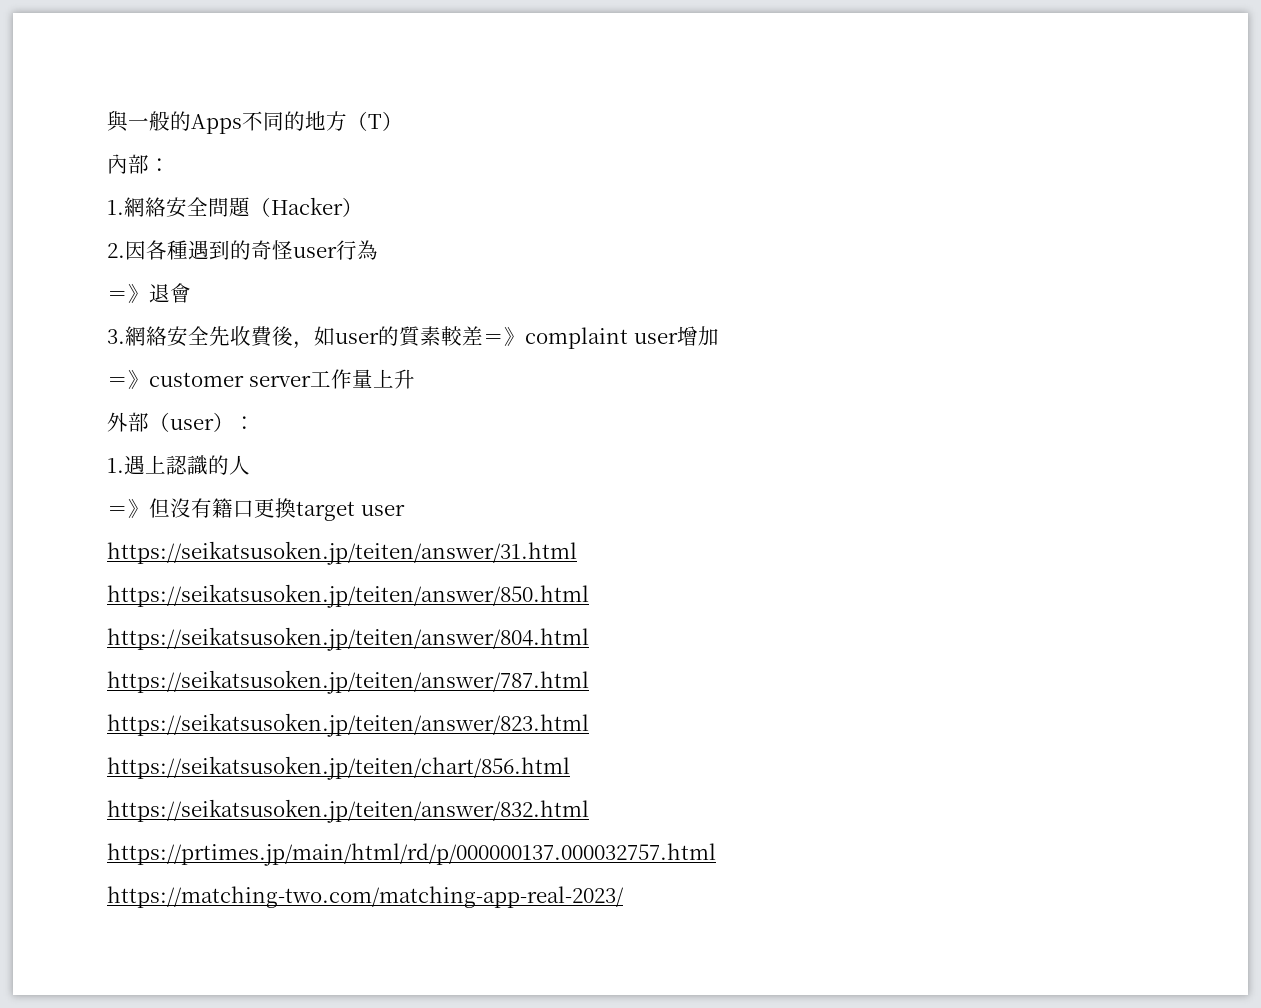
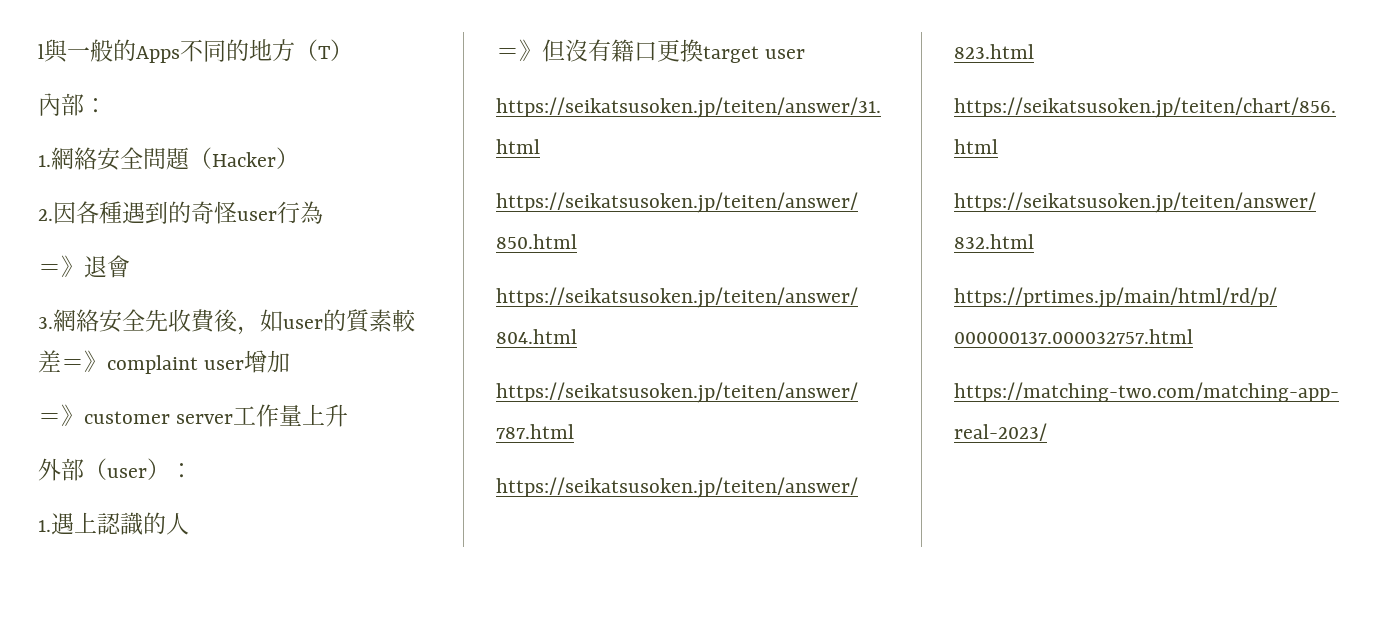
- 與一般的Apps不同的地方（T）
+ l與一般的Apps不同的地方（T）

